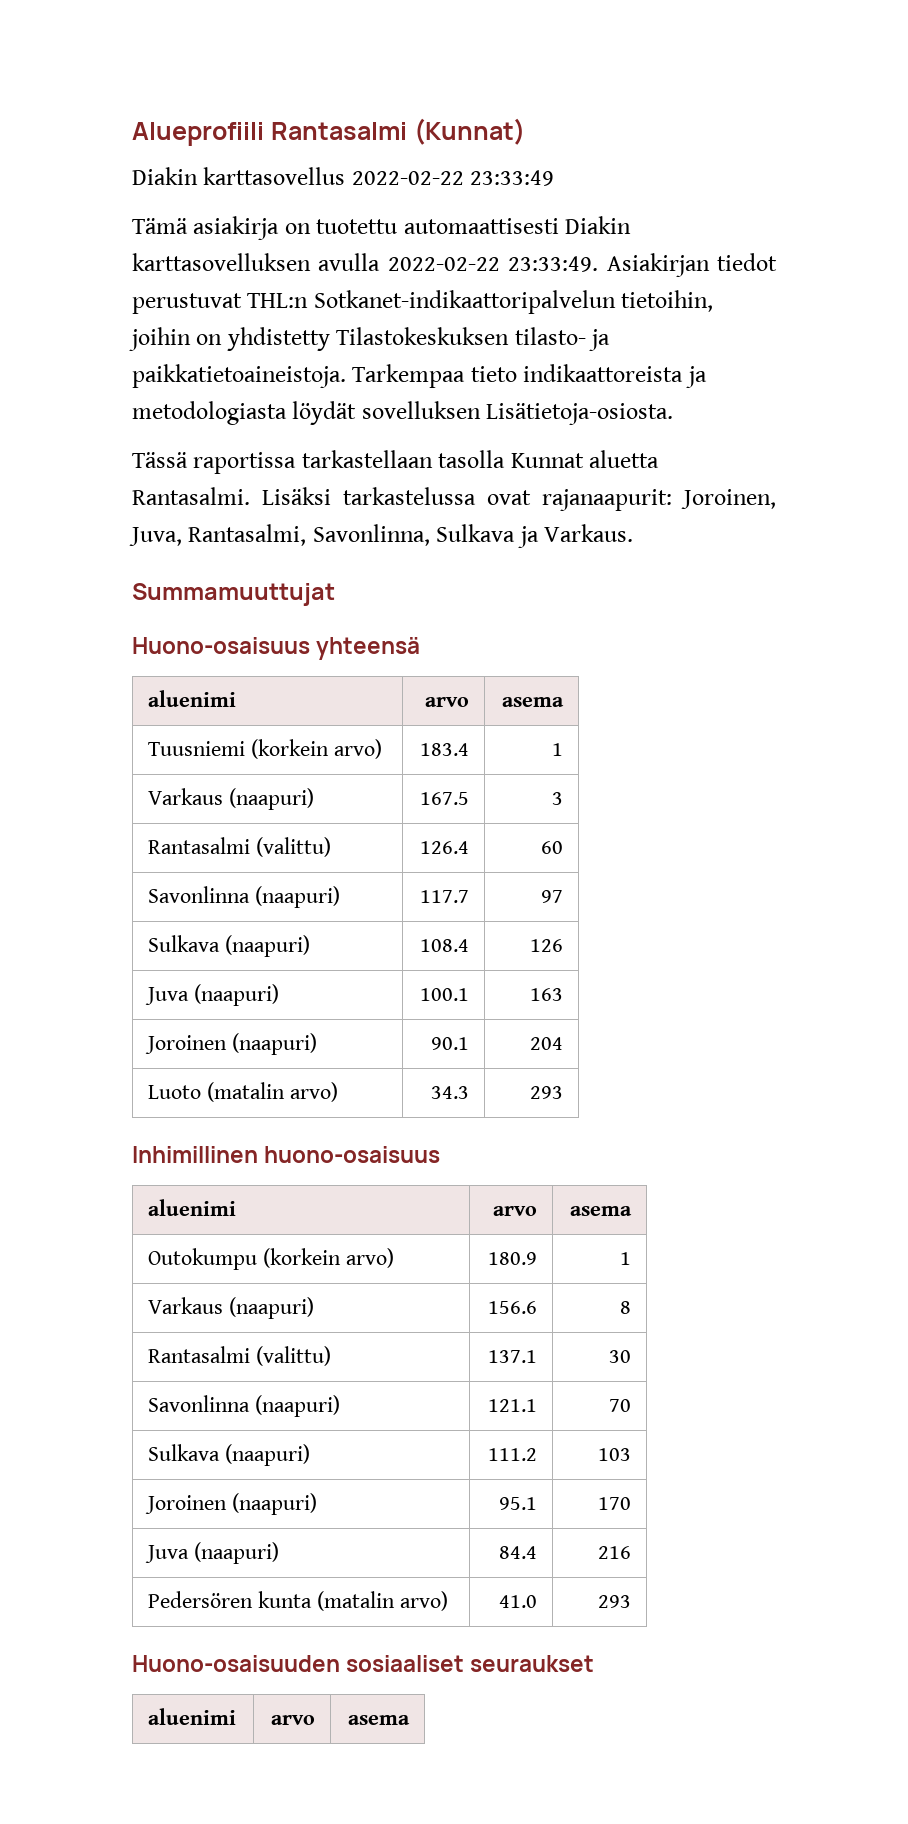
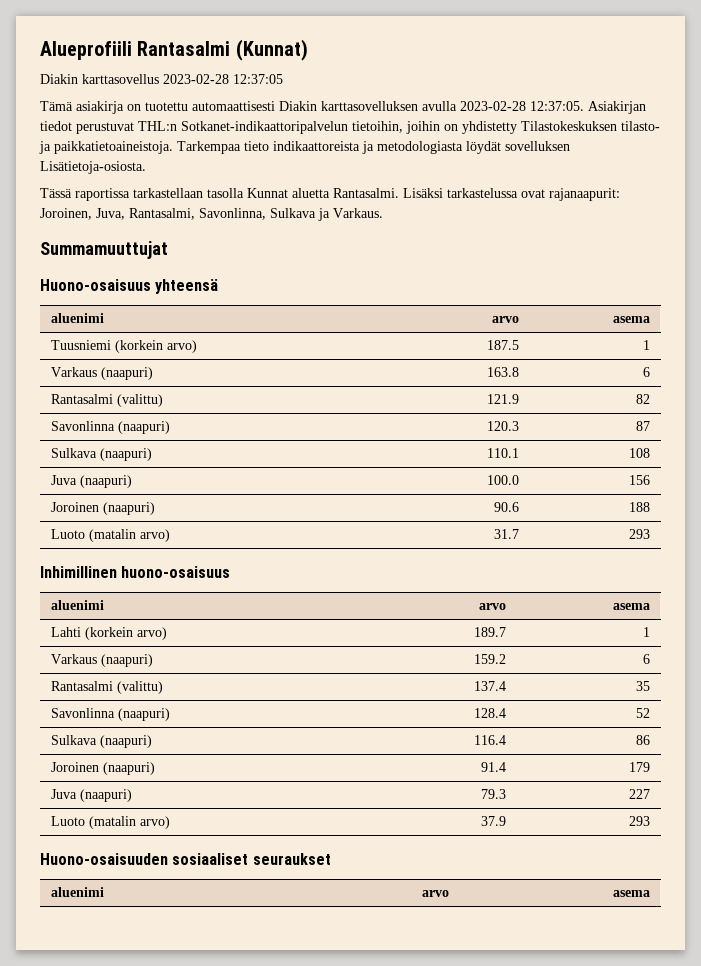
- Diakin karttasovellus 2022-02-22 23:33:49
+ Diakin karttasovellus 2023-02-28 12:37:05
- Tämä asiakirja on tuotettu automaattisesti Diakin karttasovelluksen avulla 2022-02-22 23:33:49.
+ Tämä asiakirja on tuotettu automaattisesti Diakin karttasovelluksen avulla 2023-02-28 12:37:05.
- Tuusniemi (korkein arvo) | 183.4 | 1
- Varkaus (naapuri) | 167.5 | 3
- Rantasalmi (valittu) | 126.4 | 60
- Savonlinna (naapuri) | 117.7 | 97
- Sulkava (naapuri) | 108.4 | 126
- Juva (naapuri) | 100.1 | 163
- Joroinen (naapuri) | 90.1 | 204
- Luoto (matalin arvo) | 34.3 | 293
+ Tuusniemi (korkein arvo) | 187.5 | 1
+ Varkaus (naapuri) | 163.8 | 6
+ Rantasalmi (valittu) | 121.9 | 82
+ Savonlinna (naapuri) | 120.3 | 87
+ Sulkava (naapuri) | 110.1 | 108
+ Juva (naapuri) | 100.0 | 156
+ Joroinen (naapuri) | 90.6 | 188
+ Luoto (matalin arvo) | 31.7 | 293
- Outokumpu (korkein arvo) | 180.9 | 1
- Varkaus (naapuri) | 156.6 | 8
- Rantasalmi (valittu) | 137.1 | 30
- Savonlinna (naapuri) | 121.1 | 70
- Sulkava (naapuri) | 111.2 | 103
- Joroinen (naapuri) | 95.1 | 170
- Juva (naapuri) | 84.4 | 216
- Pedersören kunta (matalin arvo) | 41.0 | 293
+ Lahti (korkein arvo) | 189.7 | 1
+ Varkaus (naapuri) | 159.2 | 6
+ Rantasalmi (valittu) | 137.4 | 35
+ Savonlinna (naapuri) | 128.4 | 52
+ Sulkava (naapuri) | 116.4 | 86
+ Joroinen (naapuri) | 91.4 | 179
+ Juva (naapuri) | 79.3 | 227
+ Luoto (matalin arvo) | 37.9 | 293

